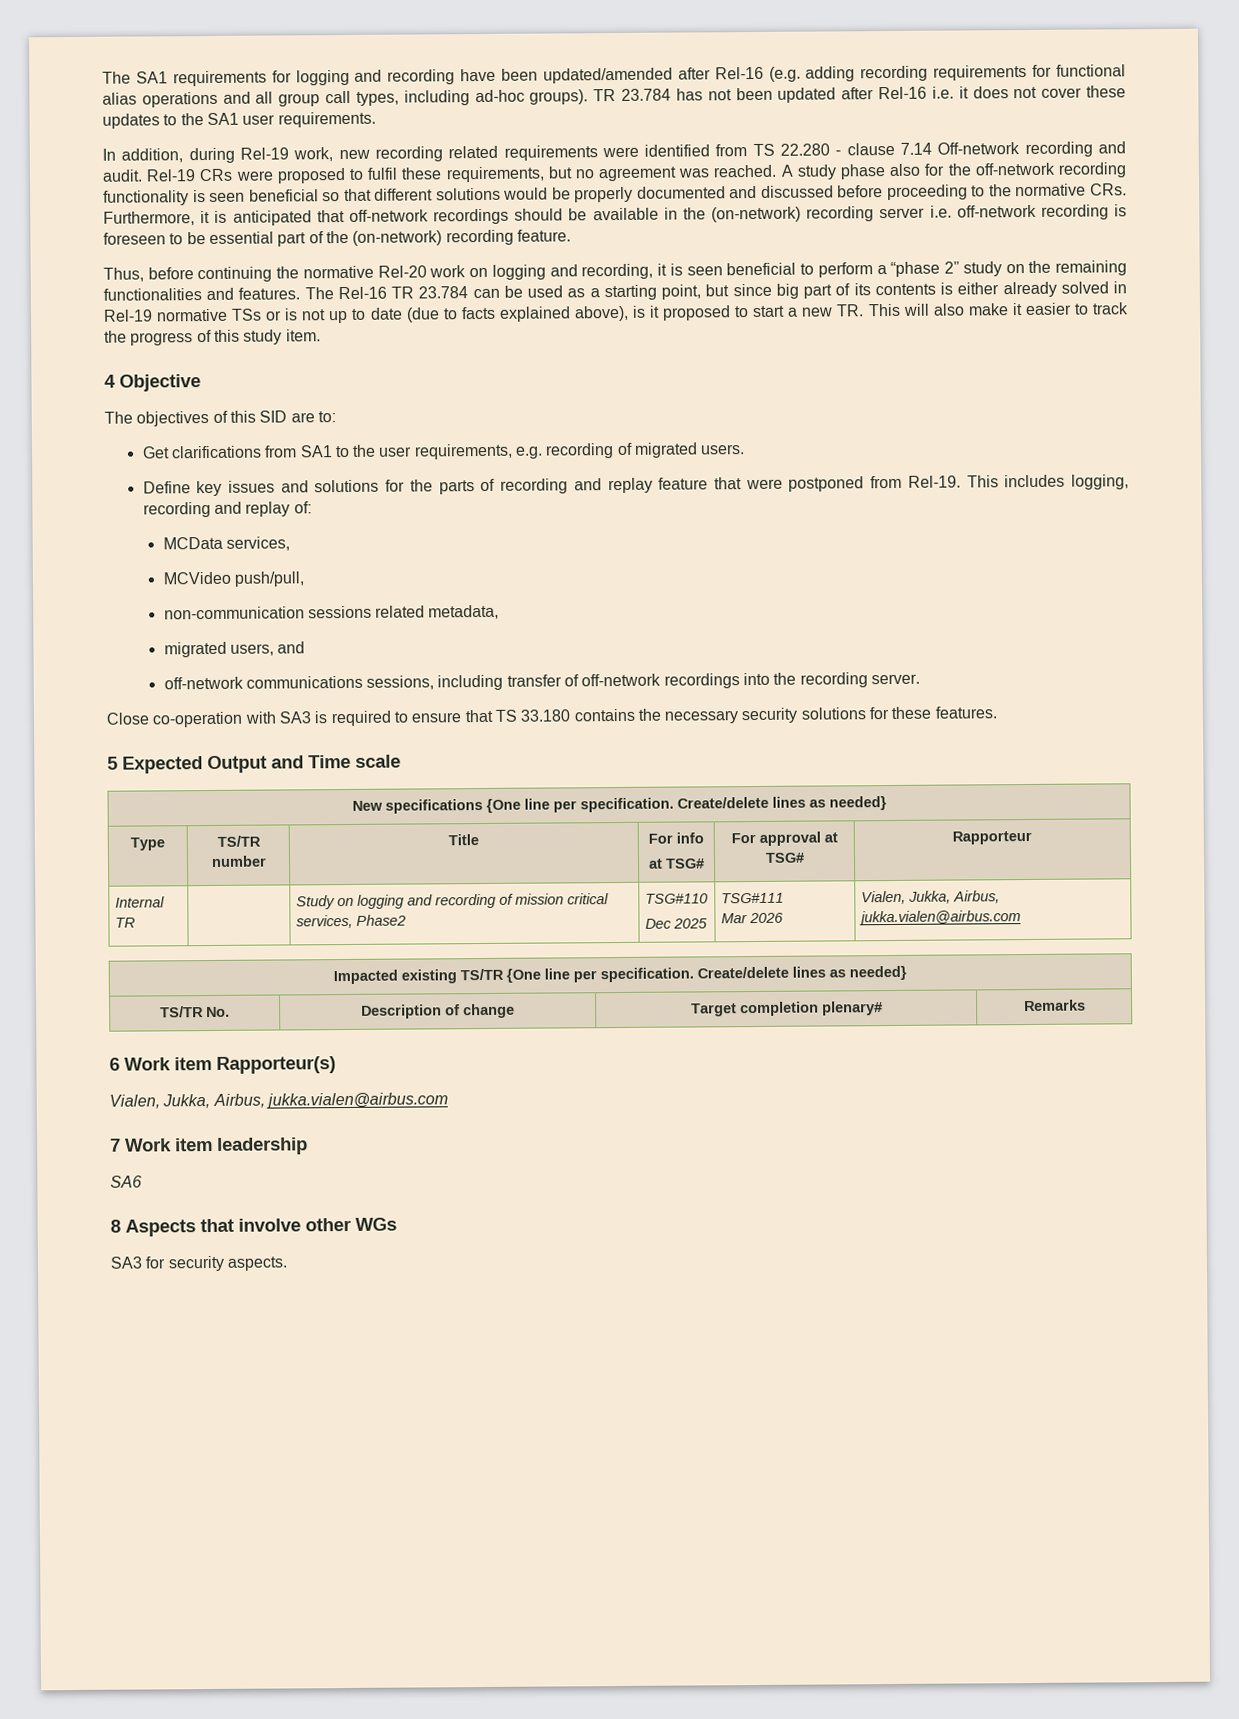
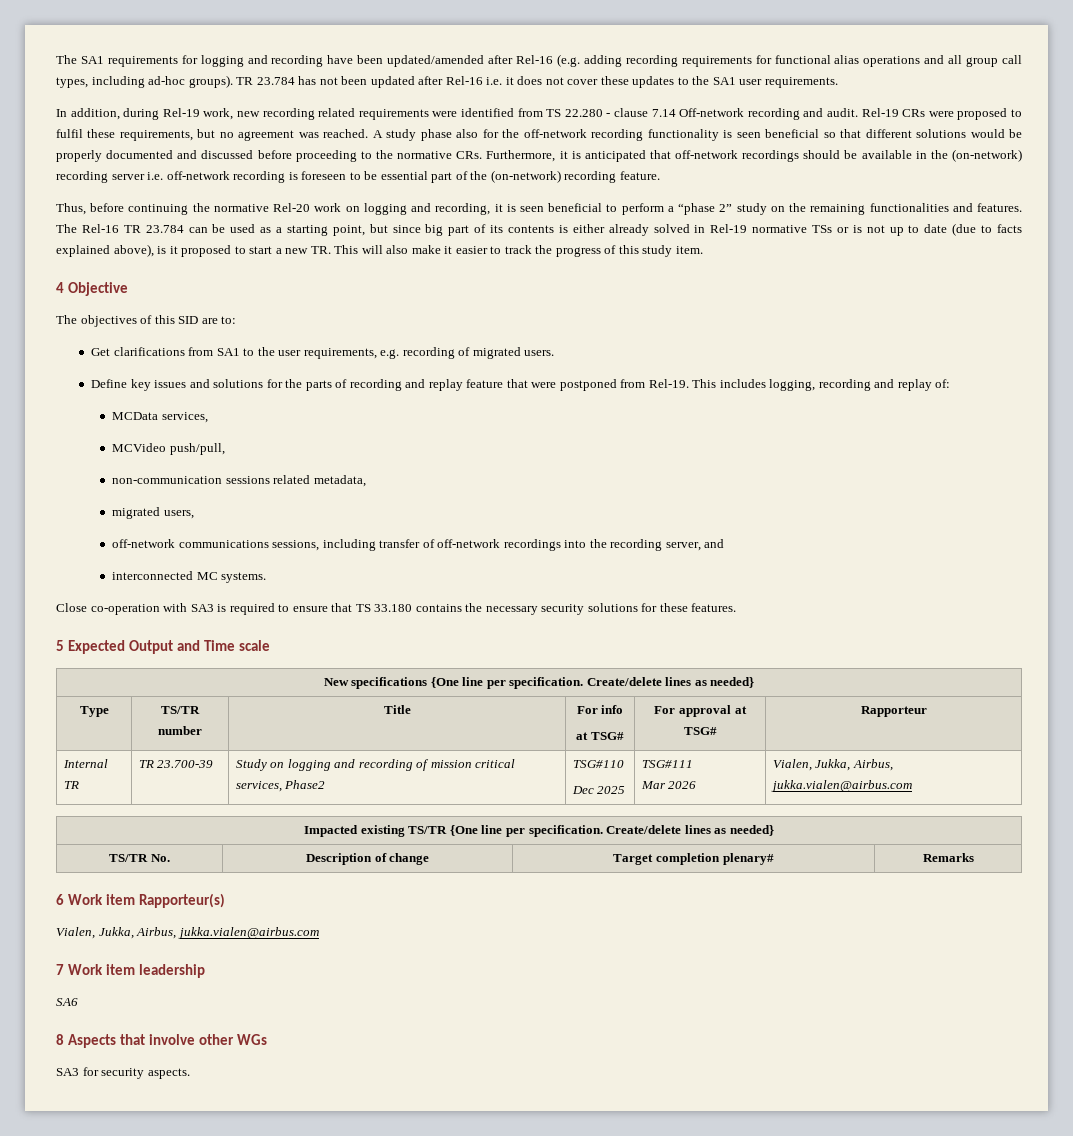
- migrated users, and
+ migrated users,
- off-network communications sessions, including transfer of off-network recordings into the recording server.
+ off-network communications sessions, including transfer of off-network recordings into the recording server, and
+ interconnected MC systems.
- Internal TR | | Study on logging and recording of mission critical services, Phase2 | TSG#110
+ Internal TR | TR 23.700-39 | Study on logging and recording of mission critical services, Phase2 | TSG#110

